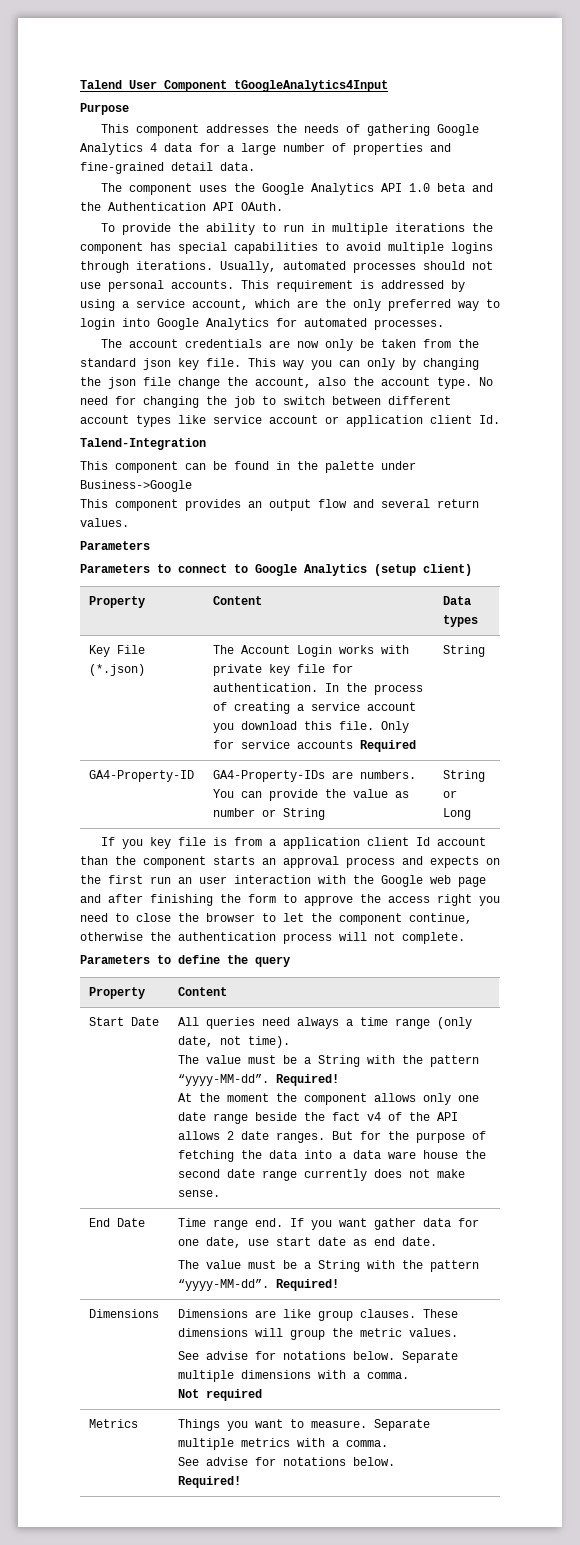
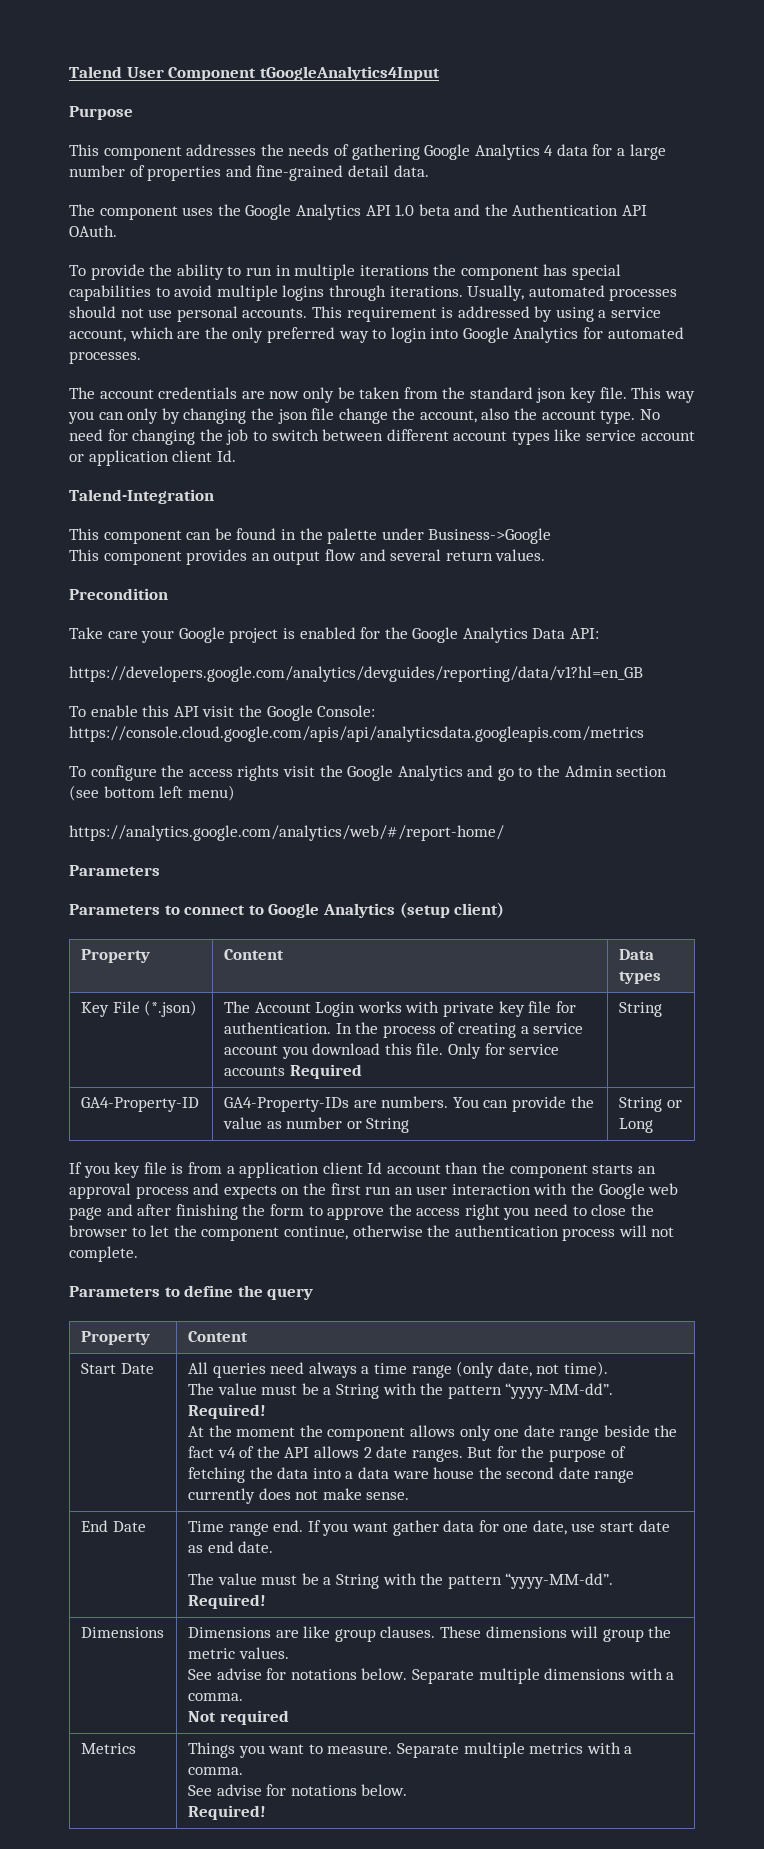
+ Precondition
+ Take care your Google project is enabled for the Google Analytics Data API:
+ https://developers.google.com/analytics/devguides/reporting/data/v1?hl=en_GB
+ To enable this API visit the Google Console: https://console.cloud.google.com/apis/api/analyticsdata.googleapis.com/metrics
+ To configure the access rights visit the Google Analytics and go to the Admin section (see bottom left menu)
+ https://analytics.google.com/analytics/web/#/report-home/

